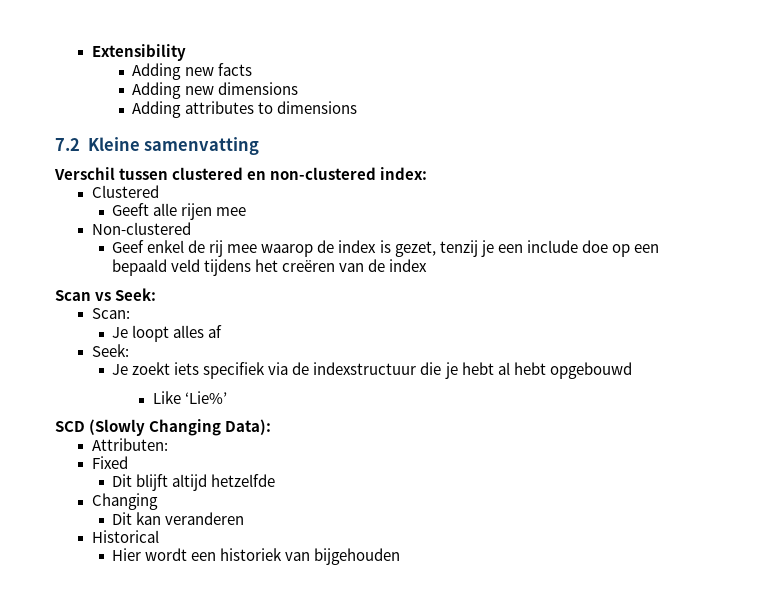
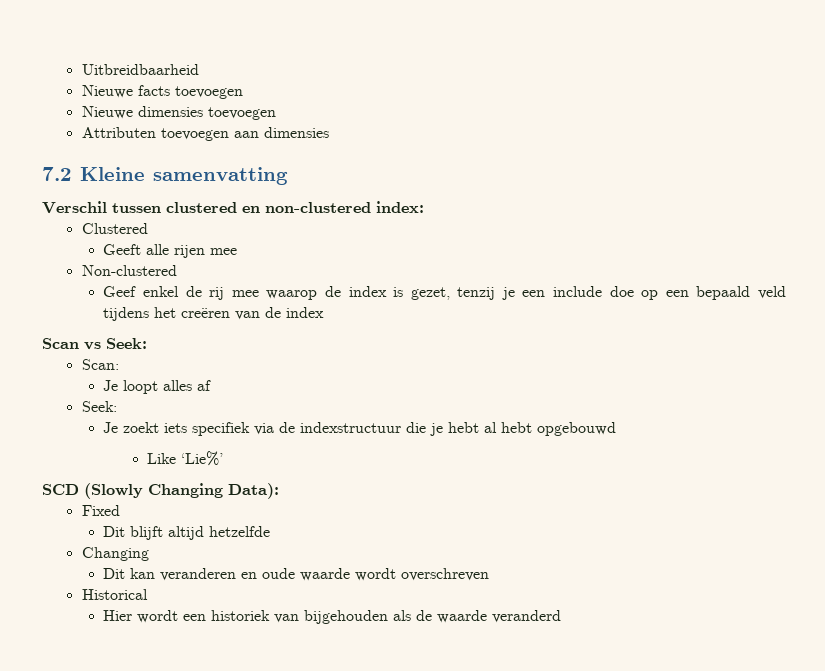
- Extensibility
- Adding new facts
- Adding new dimensions
- Adding attributes to dimensions
+ Uitbreidbaarheid
+ Nieuwe facts toevoegen
+ Nieuwe dimensies toevoegen
+ Attributen toevoegen aan dimensies
- Attributen:
- Dit kan veranderen
+ Dit kan veranderen en oude waarde wordt overschreven
- Hier wordt een historiek van bijgehouden
+ Hier wordt een historiek van bijgehouden als de waarde veranderd

